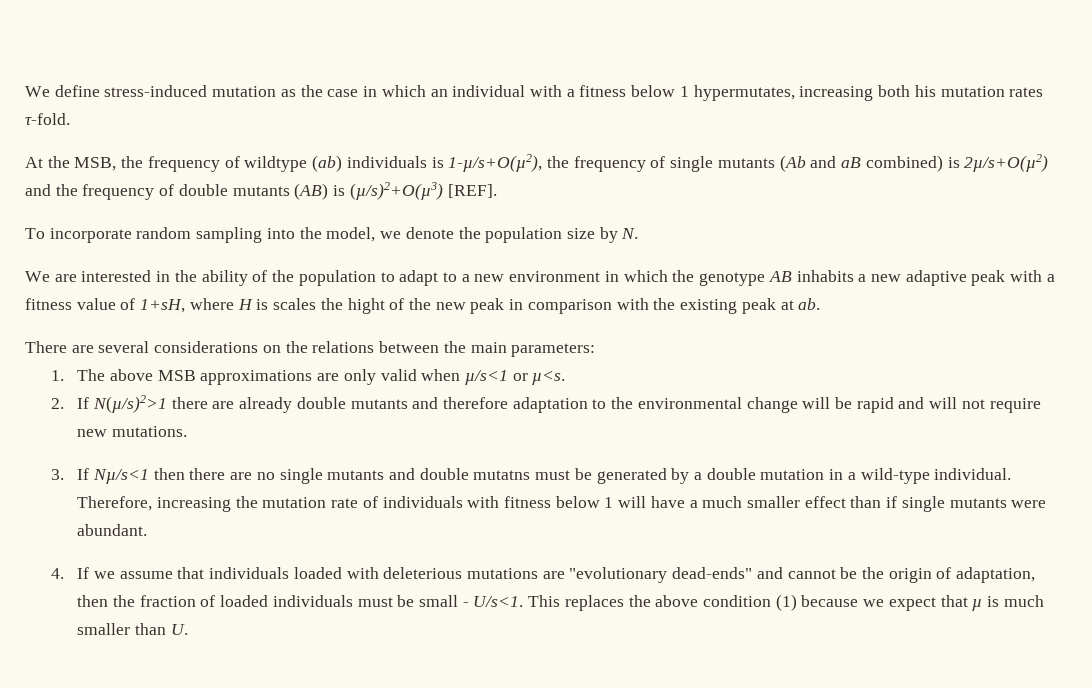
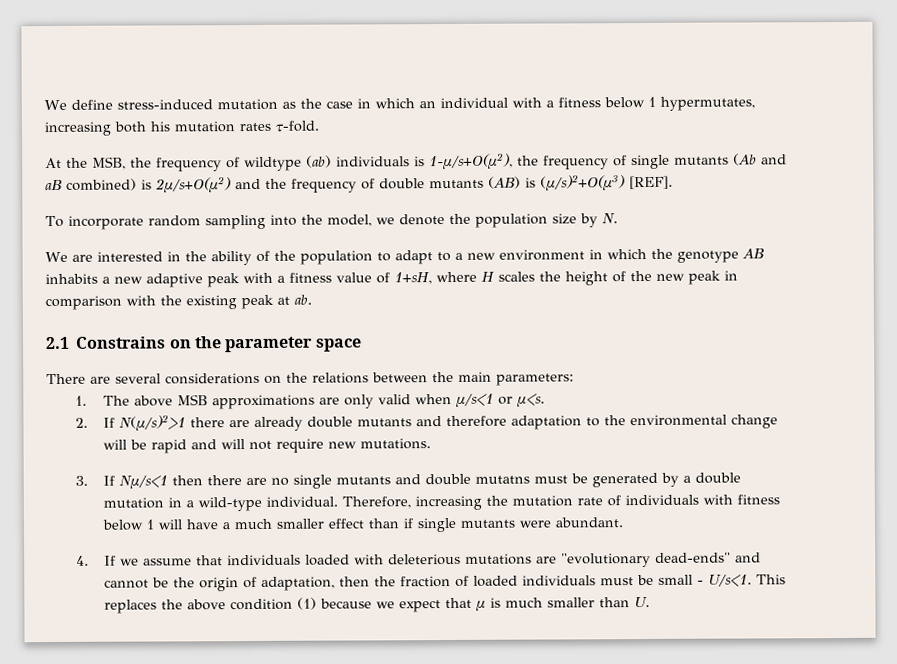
- We are interested in the ability of the population to adapt to a new environment in which the genotype AB inhabits a new adaptive peak with a fitness value of 1+sH, where H is scales the hight of the new peak in comparison with the existing peak at ab.
+ We are interested in the ability of the population to adapt to a new environment in which the genotype AB inhabits a new adaptive peak with a fitness value of 1+sH, where H scales the height of the new peak in comparison with the existing peak at ab.
+ 2.1 Constrains on the parameter space

